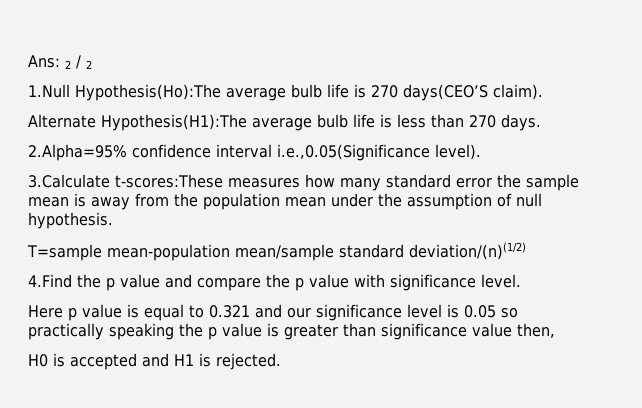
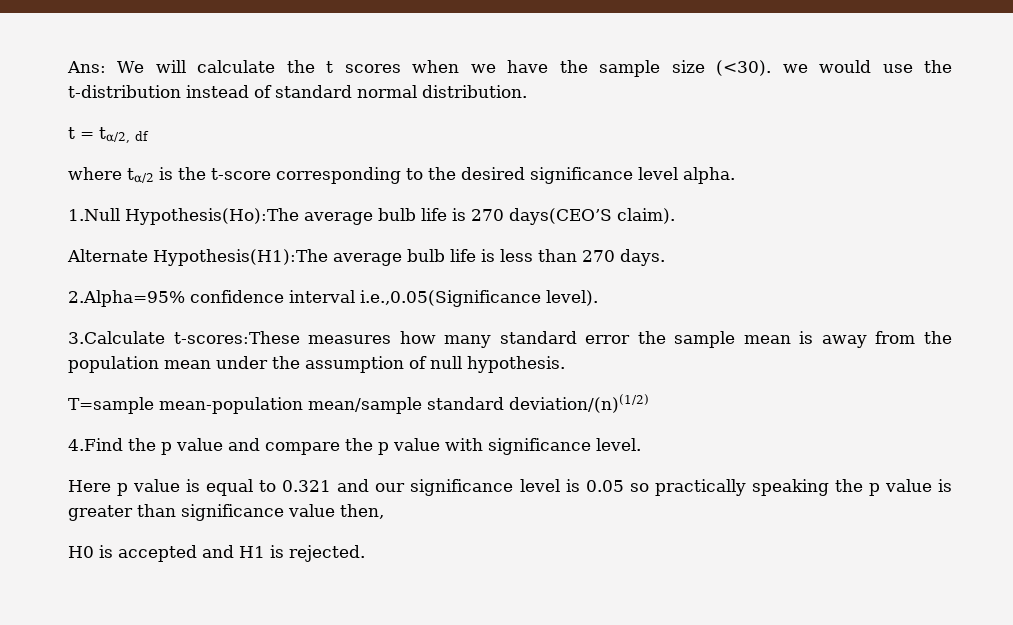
- Ans: 2 / 2
+ Ans: We will calculate the t scores when we have the sample size (<30). we would use the t-distribution instead of standard normal distribution.
+ t = tα/2, df
+ where tα/2 is the t-score corresponding to the desired significance level alpha.

